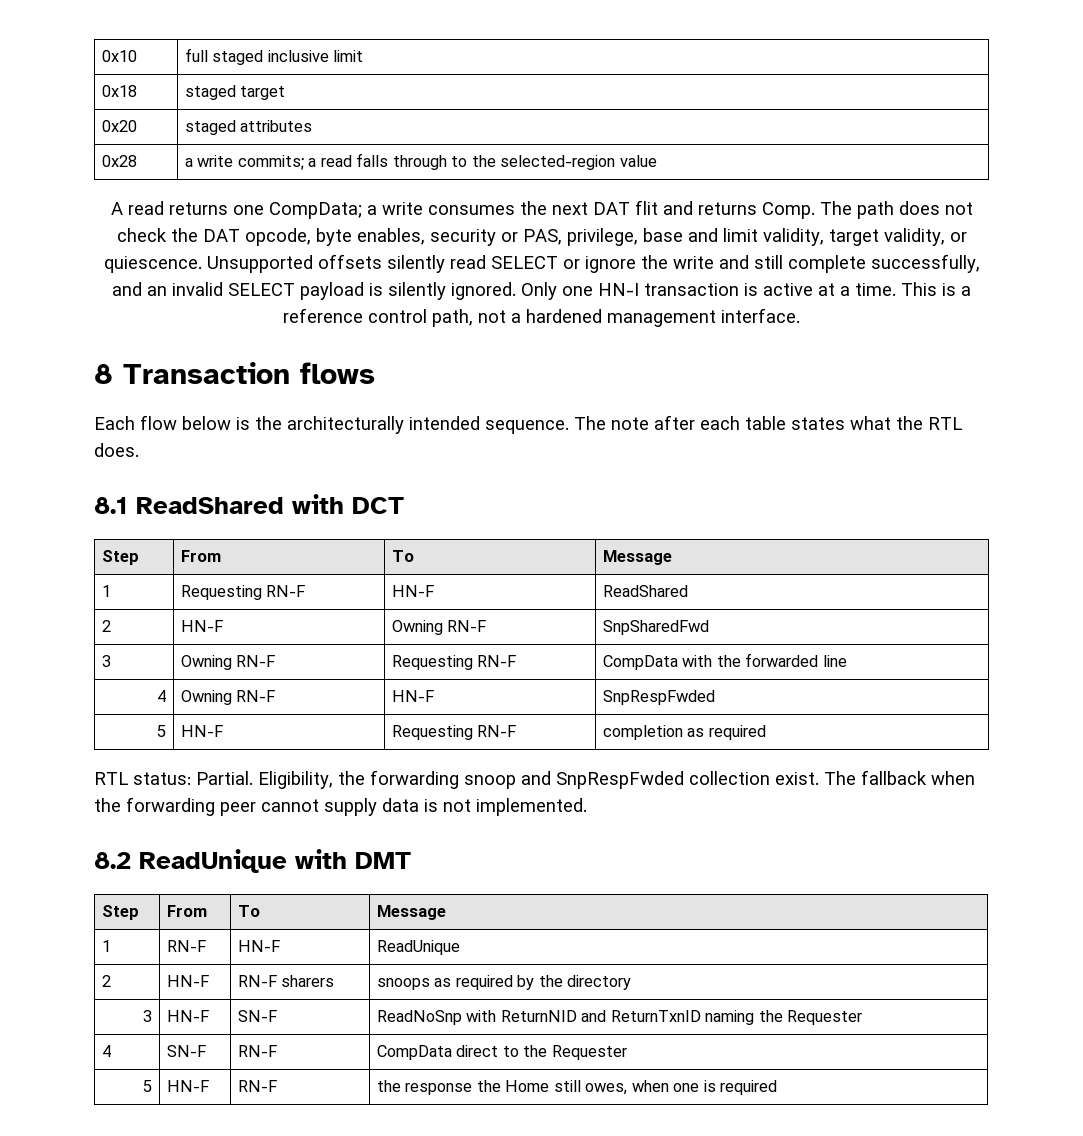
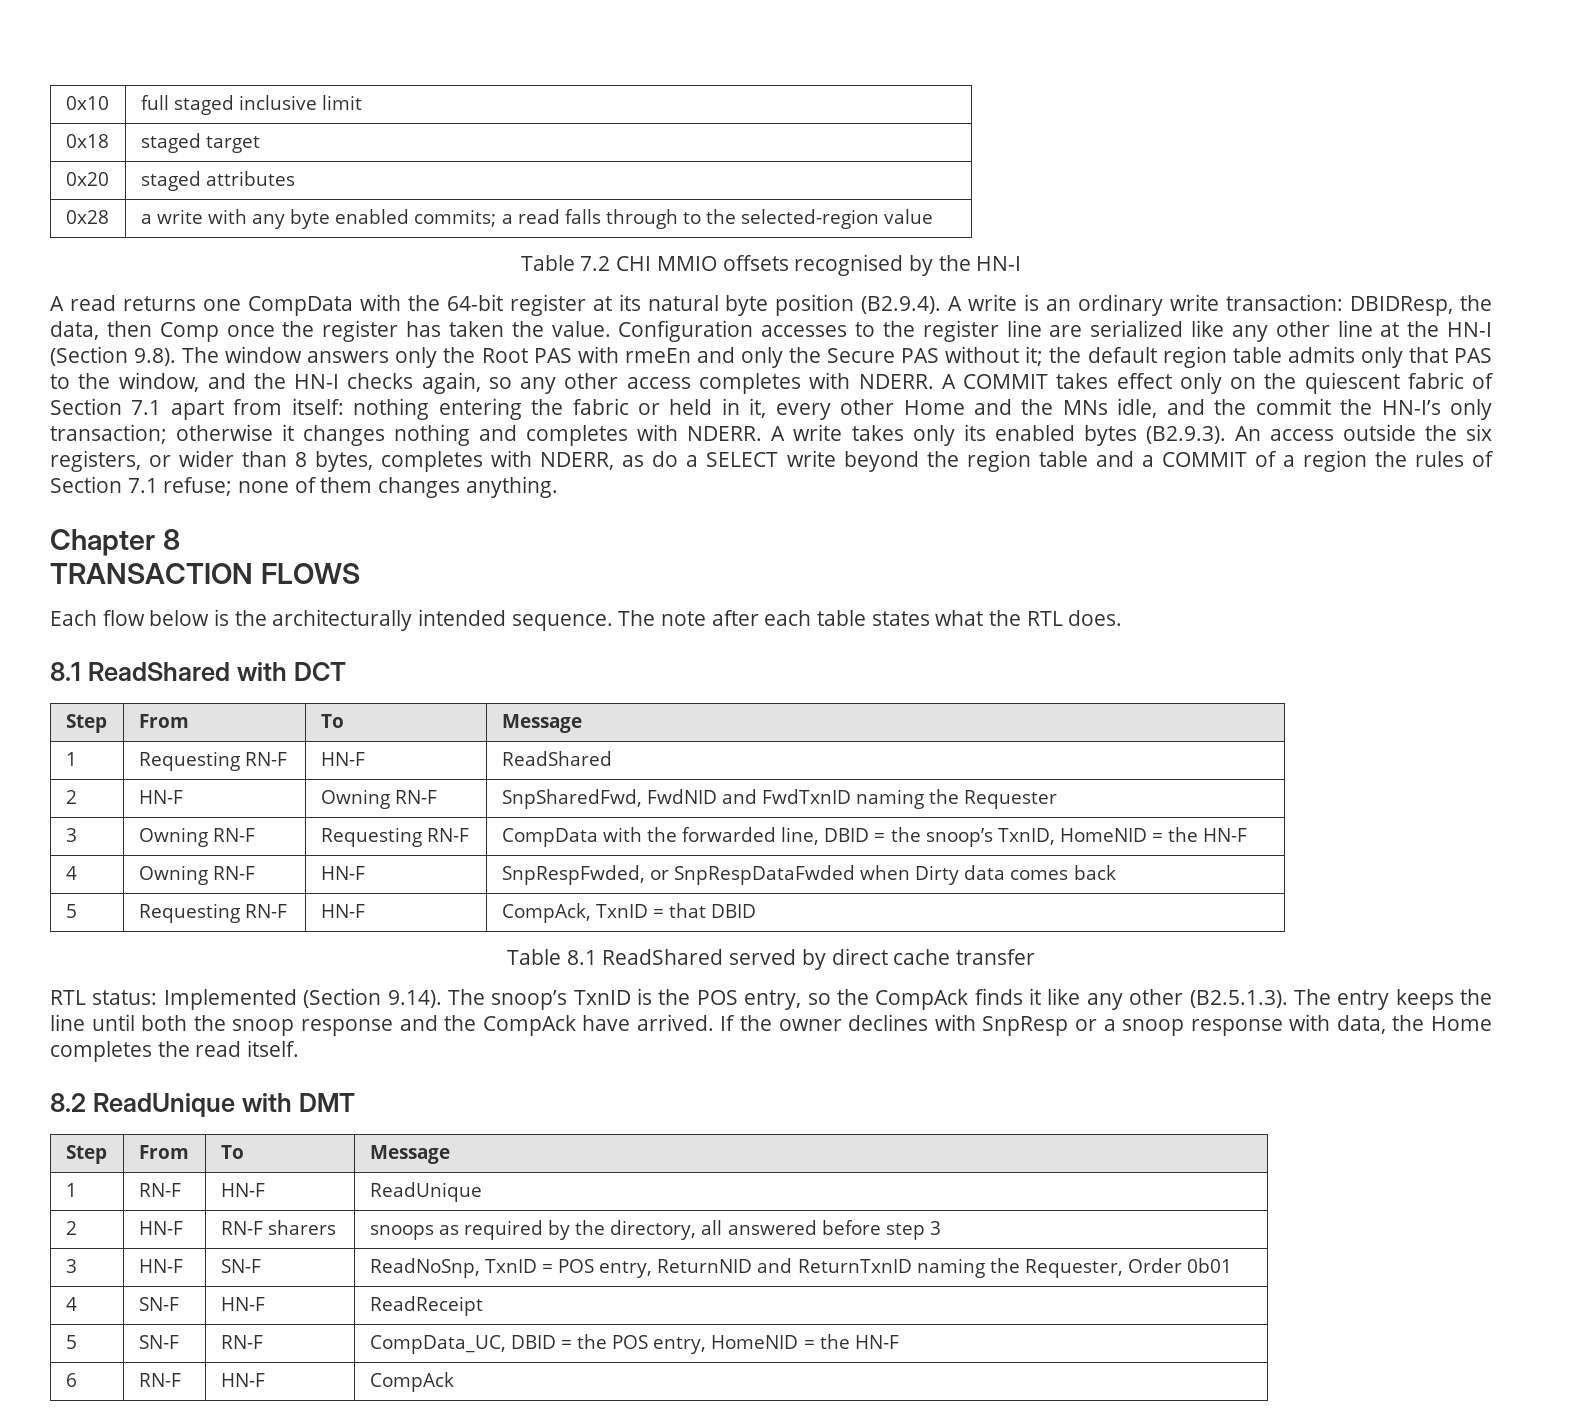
- 0x28 | a write commits; a read falls through to the selected-region value
+ 0x28 | a write with any byte enabled commits; a read falls through to the selected-region value
- A read returns one CompData; a write consumes the next DAT flit and returns Comp. The path does not check the DAT opcode, byte enables, security or PAS, privilege, base and limit validity, target validity, or quiescence. Unsupported offsets silently read SELECT or ignore the write and still complete successfully, and an invalid SELECT payload is silently ignored. Only one HN-I transaction is active at a time. This is a reference control path, not a hardened management interface.
- 8 Transaction flows
+ Table 7.2 CHI MMIO offsets recognised by the HN-I
+ A read returns one CompData with the 64-bit register at its natural byte position (B2.9.4). A write is an ordinary write transaction: DBIDResp, the data, then Comp once the register has taken the value. Configuration accesses to the register line are serialized like any other line at the HN-I (Section 9.8). The window answers only the Root PAS with rmeEn and only the Secure PAS without it; the default region table admits only that PAS to the window, and the HN-I checks again, so any other access completes with NDERR. A COMMIT takes effect only on the quiescent fabric of Section 7.1 apart from itself: nothing entering the fabric or held in it, every other Home and the MNs idle, and the commit the HN-I’s only transaction; otherwise it changes nothing and completes with NDERR. A write takes only its enabled bytes (B2.9.3). An access outside the six registers, or wider than 8 bytes, completes with NDERR, as do a SELECT write beyond the region table and a COMMIT of a region the rules of Section 7.1 refuse; none of them changes anything.
+ Chapter 8
+ TRANSACTION FLOWS
- 2 | HN-F | Owning RN-F | SnpSharedFwd
+ 2 | HN-F | Owning RN-F | SnpSharedFwd, FwdNID and FwdTxnID naming the Requester
- 3 | Owning RN-F | Requesting RN-F | CompData with the forwarded line
- 4 | Owning RN-F | HN-F | SnpRespFwded
- 5 | HN-F | Requesting RN-F | completion as required
- RTL status: Partial. Eligibility, the forwarding snoop and SnpRespFwded collection exist. The fallback when the forwarding peer cannot supply data is not implemented.
+ 3 | Owning RN-F | Requesting RN-F | CompData with the forwarded line, DBID = the snoop’s TxnID, HomeNID = the HN-F
+ 4 | Owning RN-F | HN-F | SnpRespFwded, or SnpRespDataFwded when Dirty data comes back
+ 5 | Requesting RN-F | HN-F | CompAck, TxnID = that DBID
+ Table 8.1 ReadShared served by direct cache transfer
+ RTL status: Implemented (Section 9.14). The snoop’s TxnID is the POS entry, so the CompAck finds it like any other (B2.5.1.3). The entry keeps the line until both the snoop response and the CompAck have arrived. If the owner declines with SnpResp or a snoop response with data, the Home completes the read itself.
- 2 | HN-F | RN-F sharers | snoops as required by the directory
- 3 | HN-F | SN-F | ReadNoSnp with ReturnNID and ReturnTxnID naming the Requester
+ 2 | HN-F | RN-F sharers | snoops as required by the directory, all answered before step 3
+ 3 | HN-F | SN-F | ReadNoSnp, TxnID = POS entry, ReturnNID and ReturnTxnID naming the Requester, Order 0b01
- 4 | SN-F | RN-F | CompData direct to the Requester
- 5 | HN-F | RN-F | the response the Home still owes, when one is required
+ 4 | SN-F | HN-F | ReadReceipt
+ 5 | SN-F | RN-F | CompData_UC, DBID = the POS entry, HomeNID = the HN-F
+ 6 | RN-F | HN-F | CompAck

